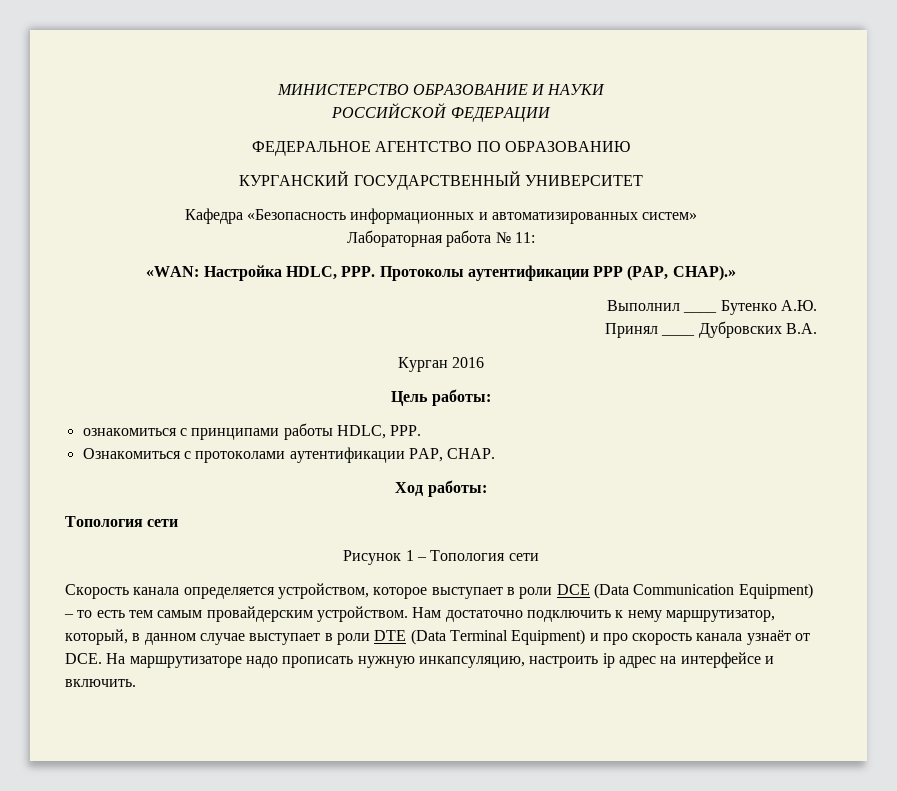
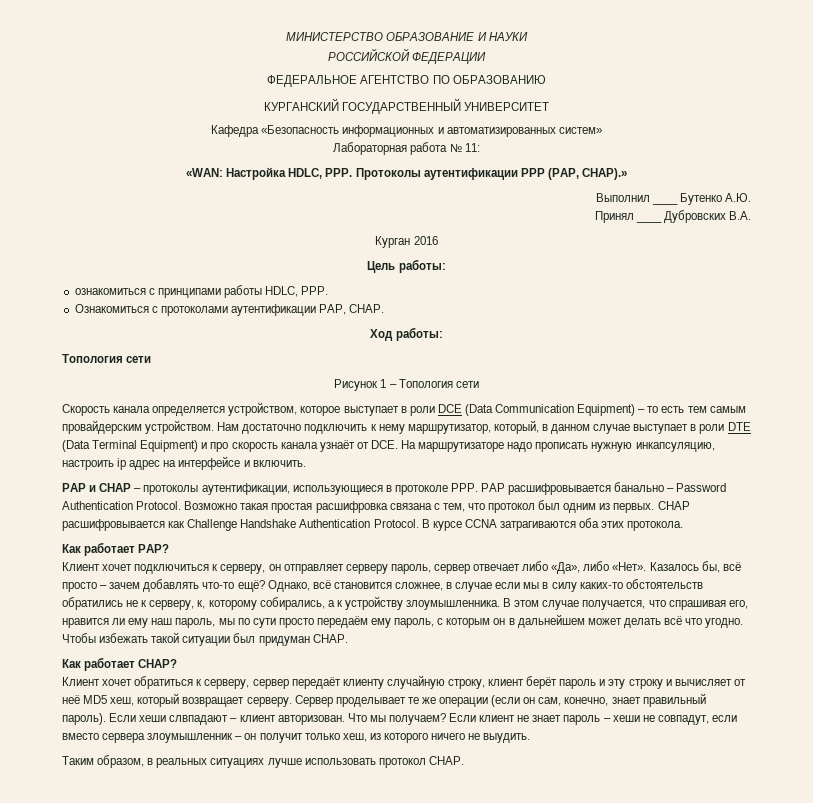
+ PAP и CHAP – протоколы аутентификации, использующиеся в протоколе PPP. PAP расшифровывается банально – Password Authentication Protocol. Возможно такая простая расшифровка связана с тем, что протокол был одним из первых. CHAP расшифровывается как Challenge Handshake Authentication Protocol. В курсе CCNA затрагиваются оба этих протокола.
+ Как работает PAP?
+ Клиент хочет подключиться к серверу, он отправляет серверу пароль, сервер отвечает либо «Да», либо «Нет». Казалось бы, всё просто – зачем добавлять что-то ещё? Однако, всё становится сложнее, в случае если мы в силу каких-то обстоятельств обратились не к серверу, к, которому собирались, а к устройству злоумышленника. В этом случае получается, что спрашивая его, нравится ли ему наш пароль, мы по сути просто передаём ему пароль, с которым он в дальнейшем может делать всё что угодно. Чтобы избежать такой ситуации был придуман CHAP.
+ Как работает CHAP?
+ Клиент хочет обратиться к серверу, сервер передаёт клиенту случайную строку, клиент берёт пароль и эту строку и вычисляет от неё MD5 хеш, который возвращает серверу. Сервер проделывает те же операции (если он сам, конечно, знает правильный пароль). Если хеши слвпадают – клиент авторизован. Что мы получаем? Если клиент не знает пароль – хеши не совпадут, если вместо сервера злоумышленник – он получит только хеш, из которого ничего не выудить.
+ Таким образом, в реальных ситуациях лучше использовать протокол CHAP.

